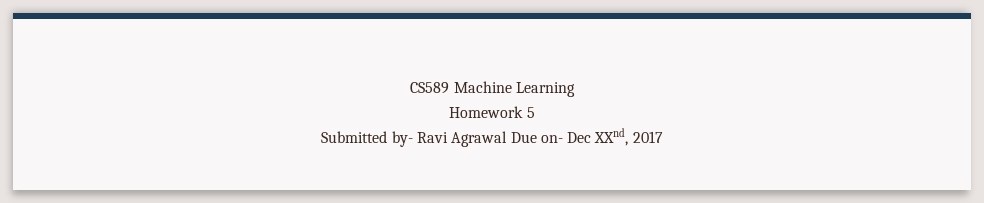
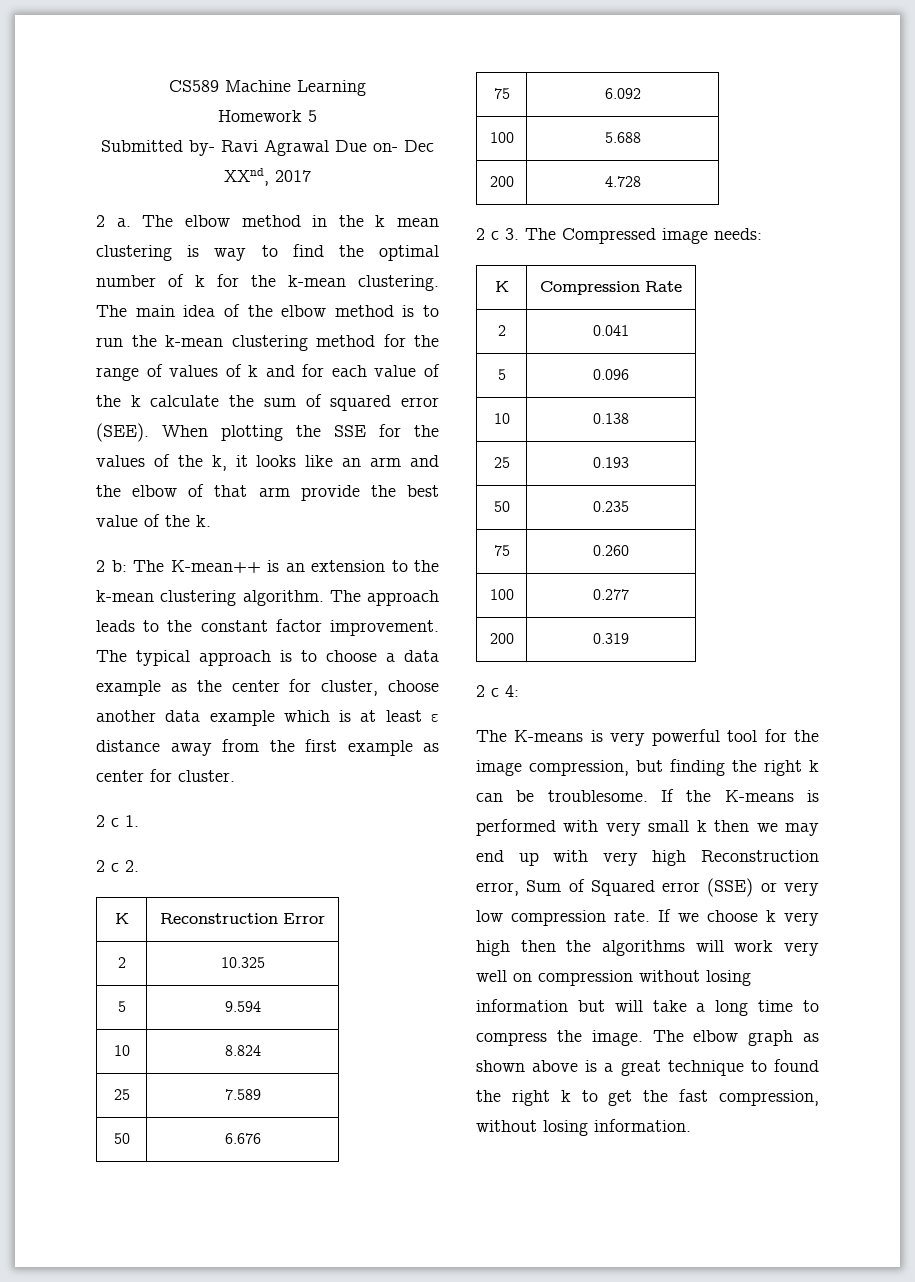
+ 2 a. The elbow method in the k mean clustering is way to find the optimal number of k for the k-mean clustering. The main idea of the elbow method is to run the k-mean clustering method for the range of values of k and for each value of the k calculate the sum of squared error (SEE). When plotting the SSE for the values of the k, it looks like an arm and the elbow of that arm provide the best value of the k.
+ 2 b: The K-mean++ is an extension to the k-mean clustering algorithm. The approach leads to the constant factor improvement. The typical approach is to choose a data example as the center for cluster, choose another data example which is at least ε distance away from the first example as center for cluster.
+ 2 c 1.
+ 2 c 2.
+ K | Reconstruction Error
+ 2 | 10.325
+ 5 | 9.594
+ 10 | 8.824
+ 25 | 7.589
+ 50 | 6.676
+ 75 | 6.092
+ 100 | 5.688
+ 200 | 4.728
+ 2 c 3. The Compressed image needs:
+ K | Compression Rate
+ 2 | 0.041
+ 5 | 0.096
+ 10 | 0.138
+ 25 | 0.193
+ 50 | 0.235
+ 75 | 0.260
+ 100 | 0.277
+ 200 | 0.319
+ 2 c 4:
+ The K-means is very powerful tool for the image compression, but finding the right k can be troublesome. If the K-means is performed with very small k then we may end up with very high Reconstruction error, Sum of Squared error (SSE) or very low compression rate. If we choose k very high then the algorithms will work very well on compression without losing information but will take a long time to compress the image. The elbow graph as shown above is a great technique to found the right k to get the fast compression, without losing information.

